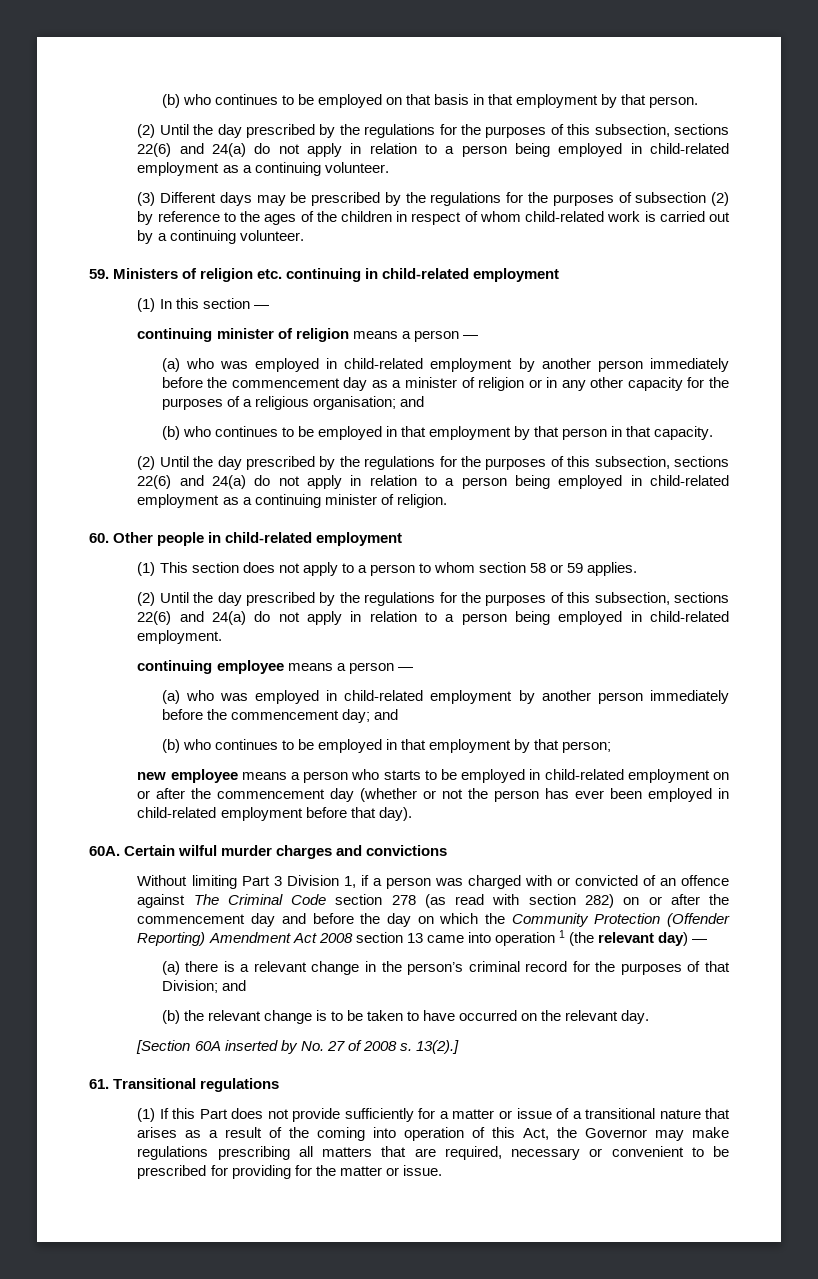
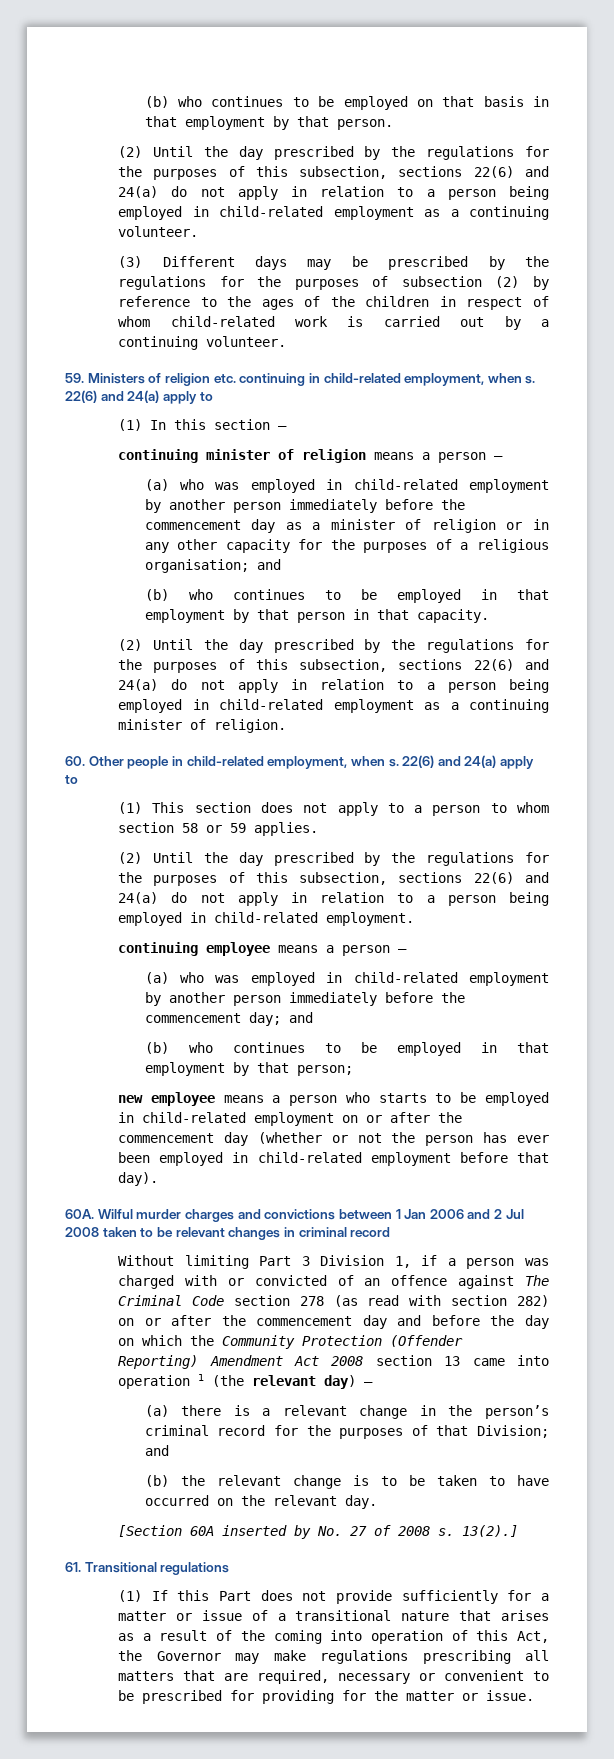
- 59. Ministers of religion etc. continuing in child-related employment
+ 59. Ministers of religion etc. continuing in child-related employment, when s. 22(6) and 24(a) apply to
- 60. Other people in child-related employment
+ 60. Other people in child-related employment, when s. 22(6) and 24(a) apply to
- Certain wilful murder charges and convictions
+ Wilful murder charges and convictions between 1 Jan 2006 and 2 Jul 2008 taken to be relevant changes in criminal record

